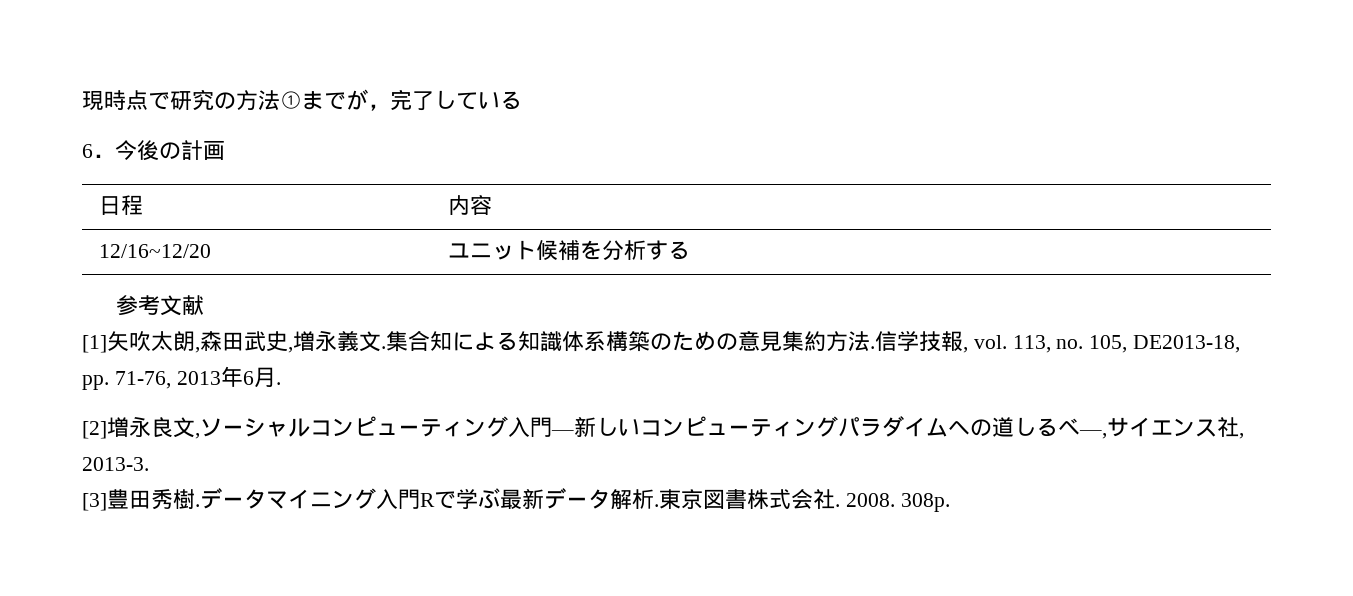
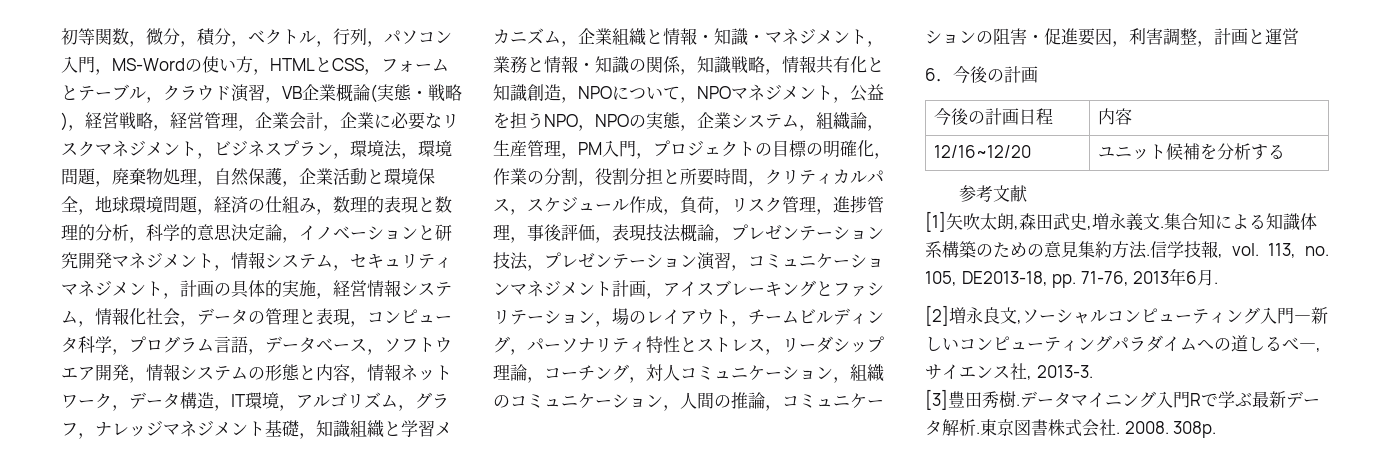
- 現時点で研究の方法①までが，完了している
+ 初等関数，微分，積分，ベクトル，行列，パソコン入門，MS-Wordの使い方，HTMLとCSS，フォームとテーブル，クラウド演習，VB企業概論(実態・戦略)，経営戦略，経営管理，企業会計，企業に必要なリスクマネジメント，ビジネスプラン，環境法，環境問題，廃棄物処理，自然保護，企業活動と環境保全，地球環境問題，経済の仕組み，数理的表現と数理的分析，科学的意思決定論，イノベーションと研究開発マネジメント，情報システム，セキュリティマネジメント，計画の具体的実施，経営情報システム，情報化社会，データの管理と表現，コンピュータ科学，プログラム言語，データベース，ソフトウエア開発，情報システムの形態と内容，情報ネットワーク，データ構造，IT環境，アルゴリズム，グラフ，ナレッジマネジメント基礎，知識組織と学習メカニズム，企業組織と情報・知識・マネジメント，業務と情報・知識の関係，知識戦略，情報共有化と知識創造，NPOについて，NPOマネジメント，公益を担うNPO，NPOの実態，企業システム，組織論，生産管理，PM入門，プロジェクトの目標の明確化，作業の分割，役割分担と所要時間，クリティカルパス，スケジュール作成，負荷，リスク管理，進捗管理，事後評価，表現技法概論，プレゼンテーション技法，プレゼンテーション演習，コミュニケーションマネジメント計画，アイスブレーキングとファシリテーション，場のレイアウト，チームビルディング，パーソナリティ特性とストレス，リーダシップ理論，コーチング，対人コミュニケーション，組織のコミュニケーション，人間の推論，コミュニケーションの阻害・促進要因，利害調整，計画と運営
- 日程 | 内容
+ 今後の計画日程 | 内容

